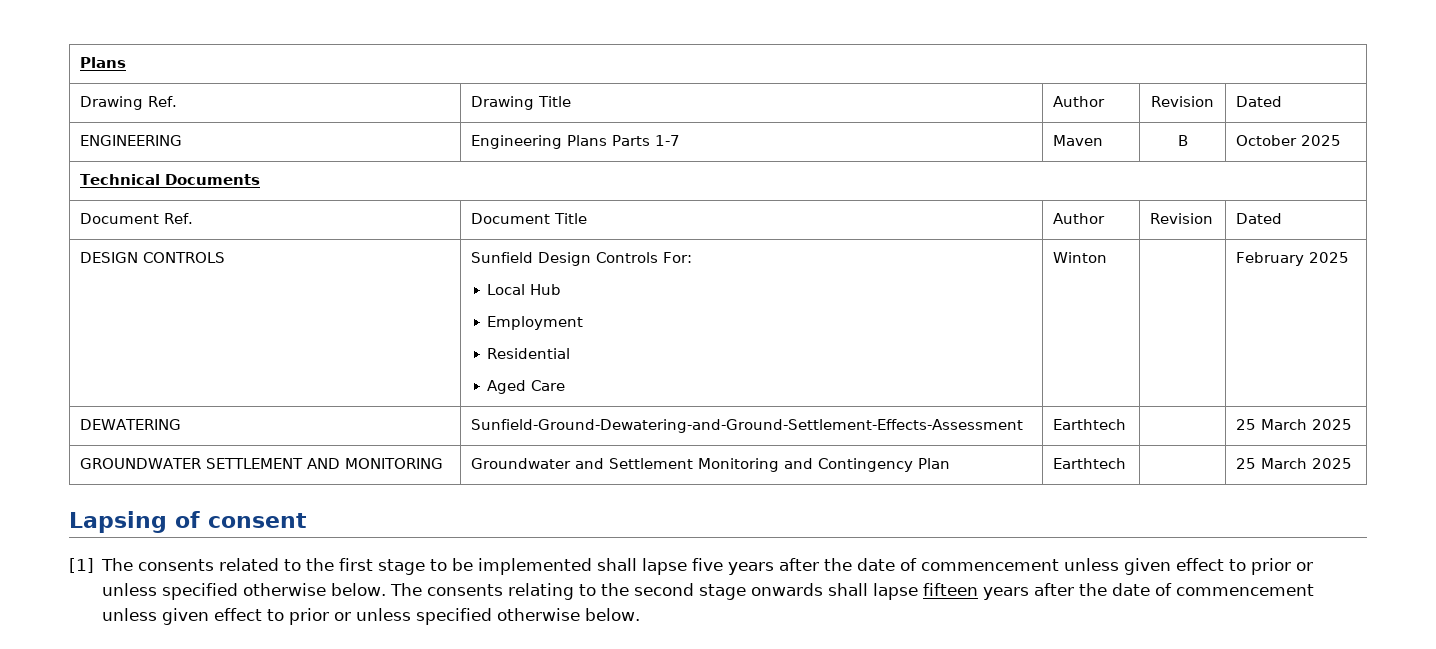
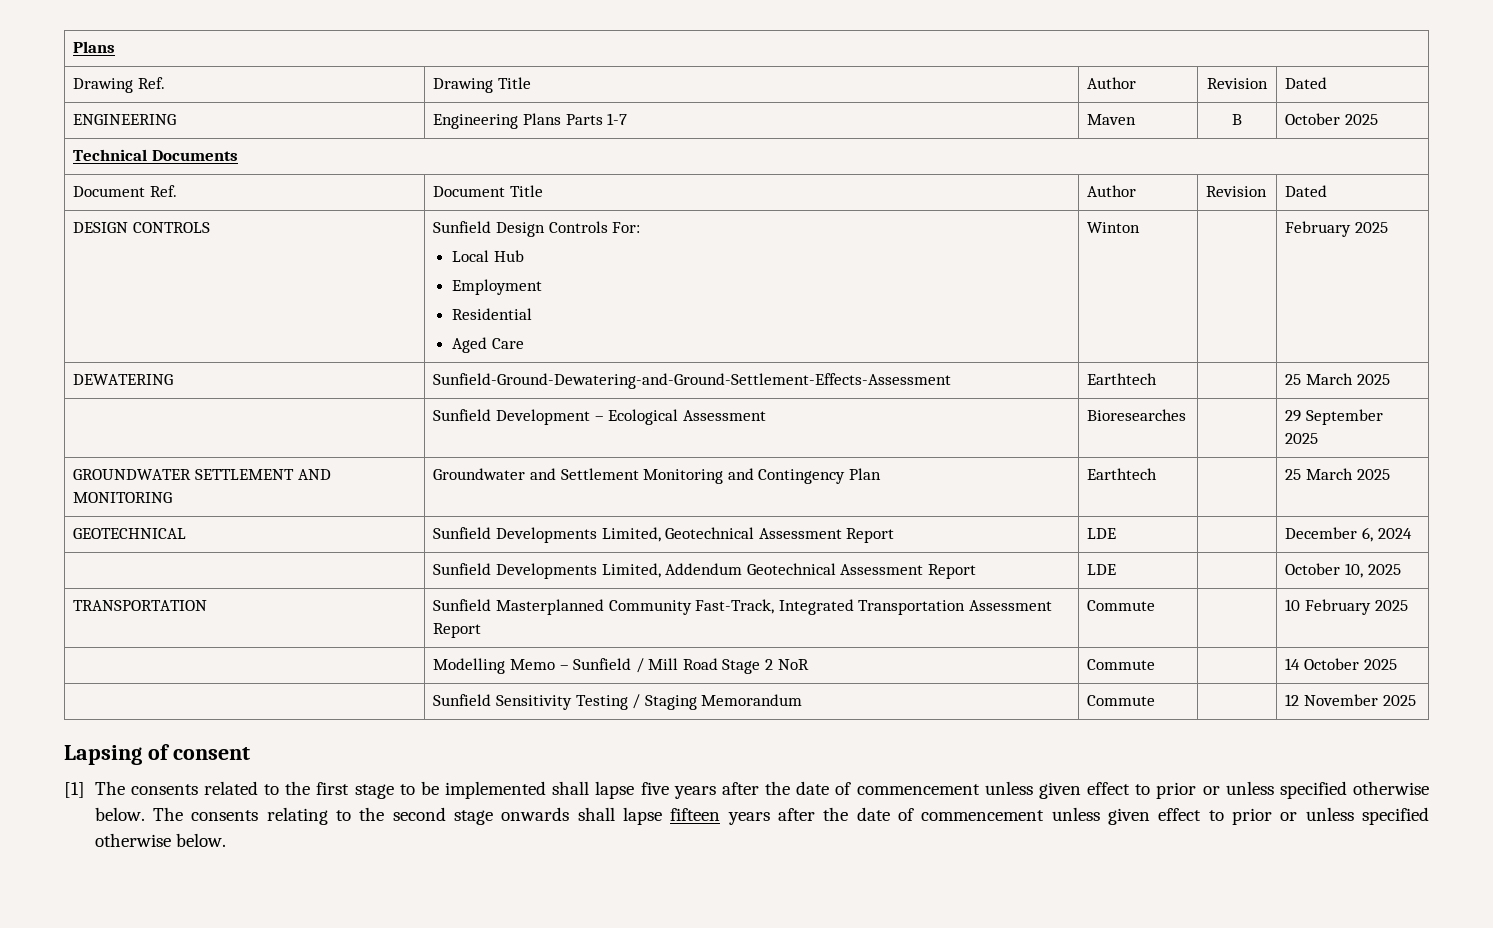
+ | Sunfield Development – Ecological Assessment | Bioresearches | | 29 September 2025
+ GEOTECHNICAL | Sunfield Developments Limited, Geotechnical Assessment Report | LDE | | December 6, 2024
+ | Sunfield Developments Limited, Addendum Geotechnical Assessment Report | LDE | | October 10, 2025
+ TRANSPORTATION | Sunfield Masterplanned Community Fast-Track, Integrated Transportation Assessment Report | Commute | | 10 February 2025
+ | Modelling Memo – Sunfield / Mill Road Stage 2 NoR | Commute | | 14 October 2025
+ | Sunfield Sensitivity Testing / Staging Memorandum | Commute | | 12 November 2025

